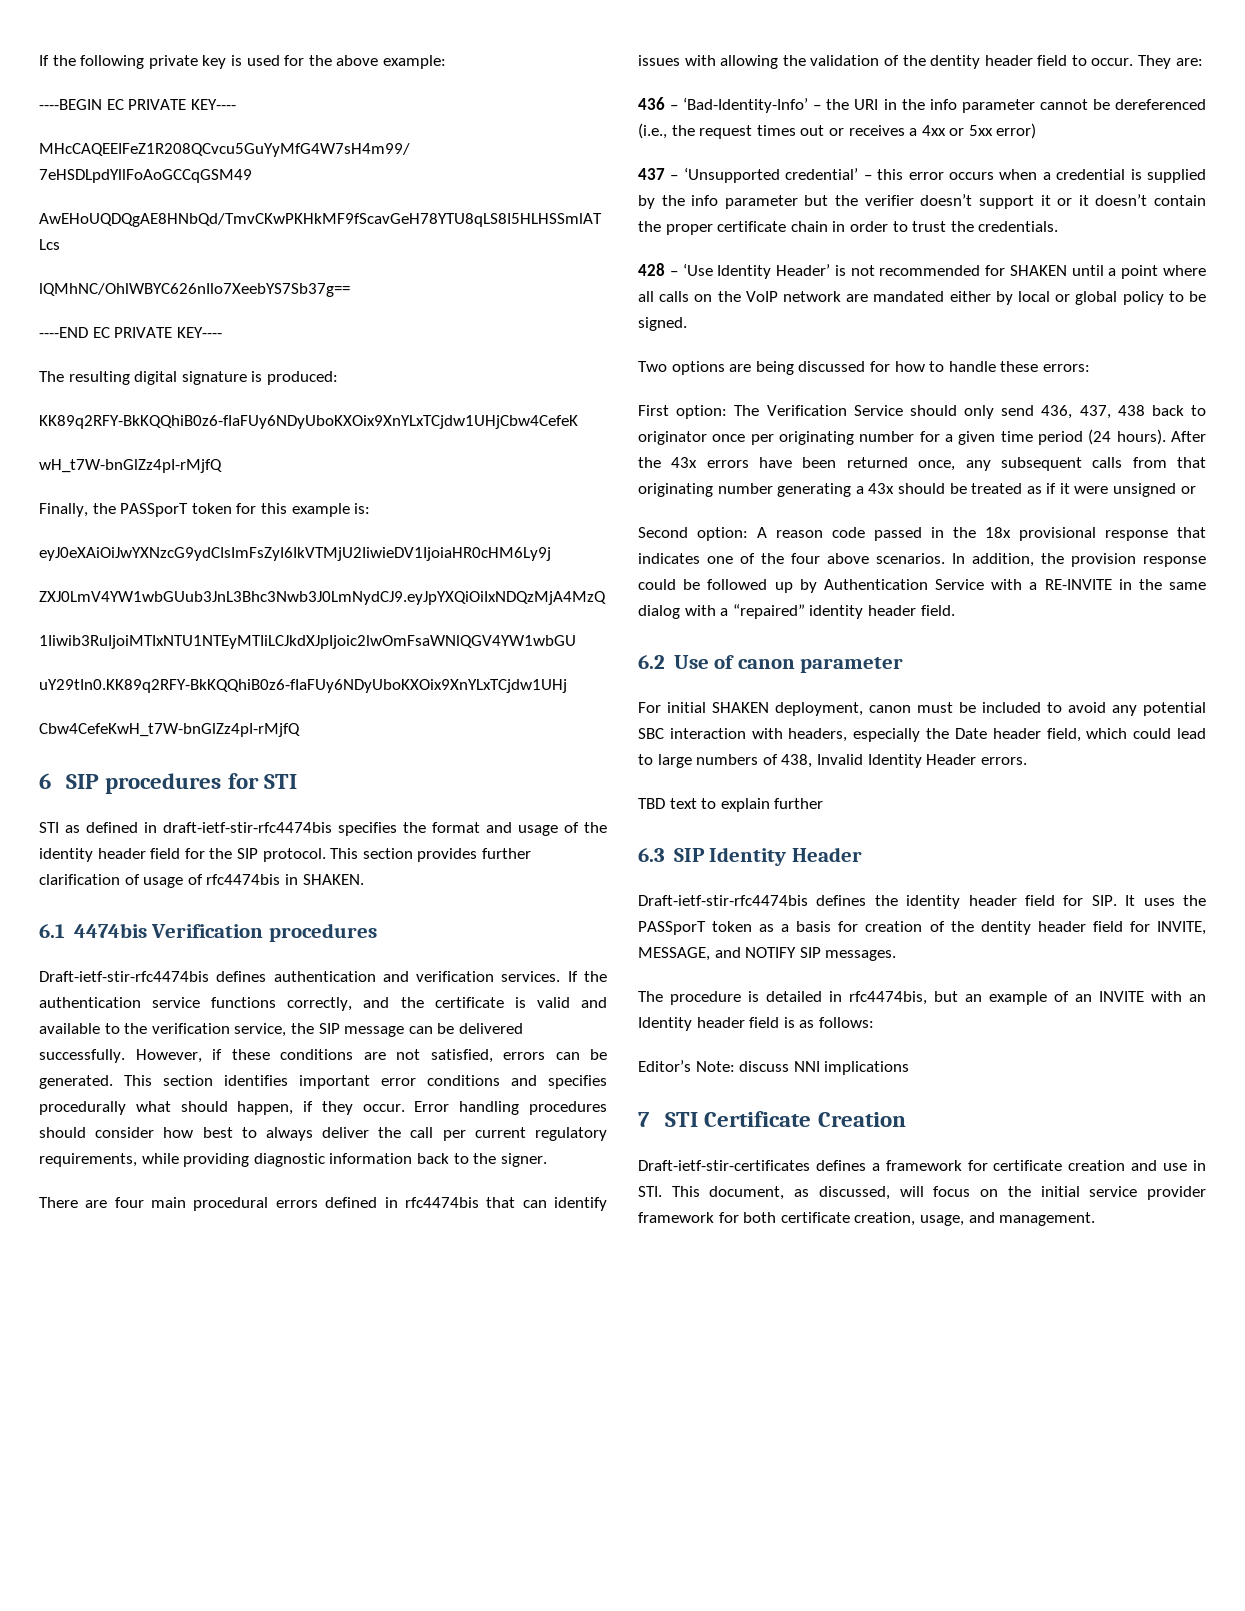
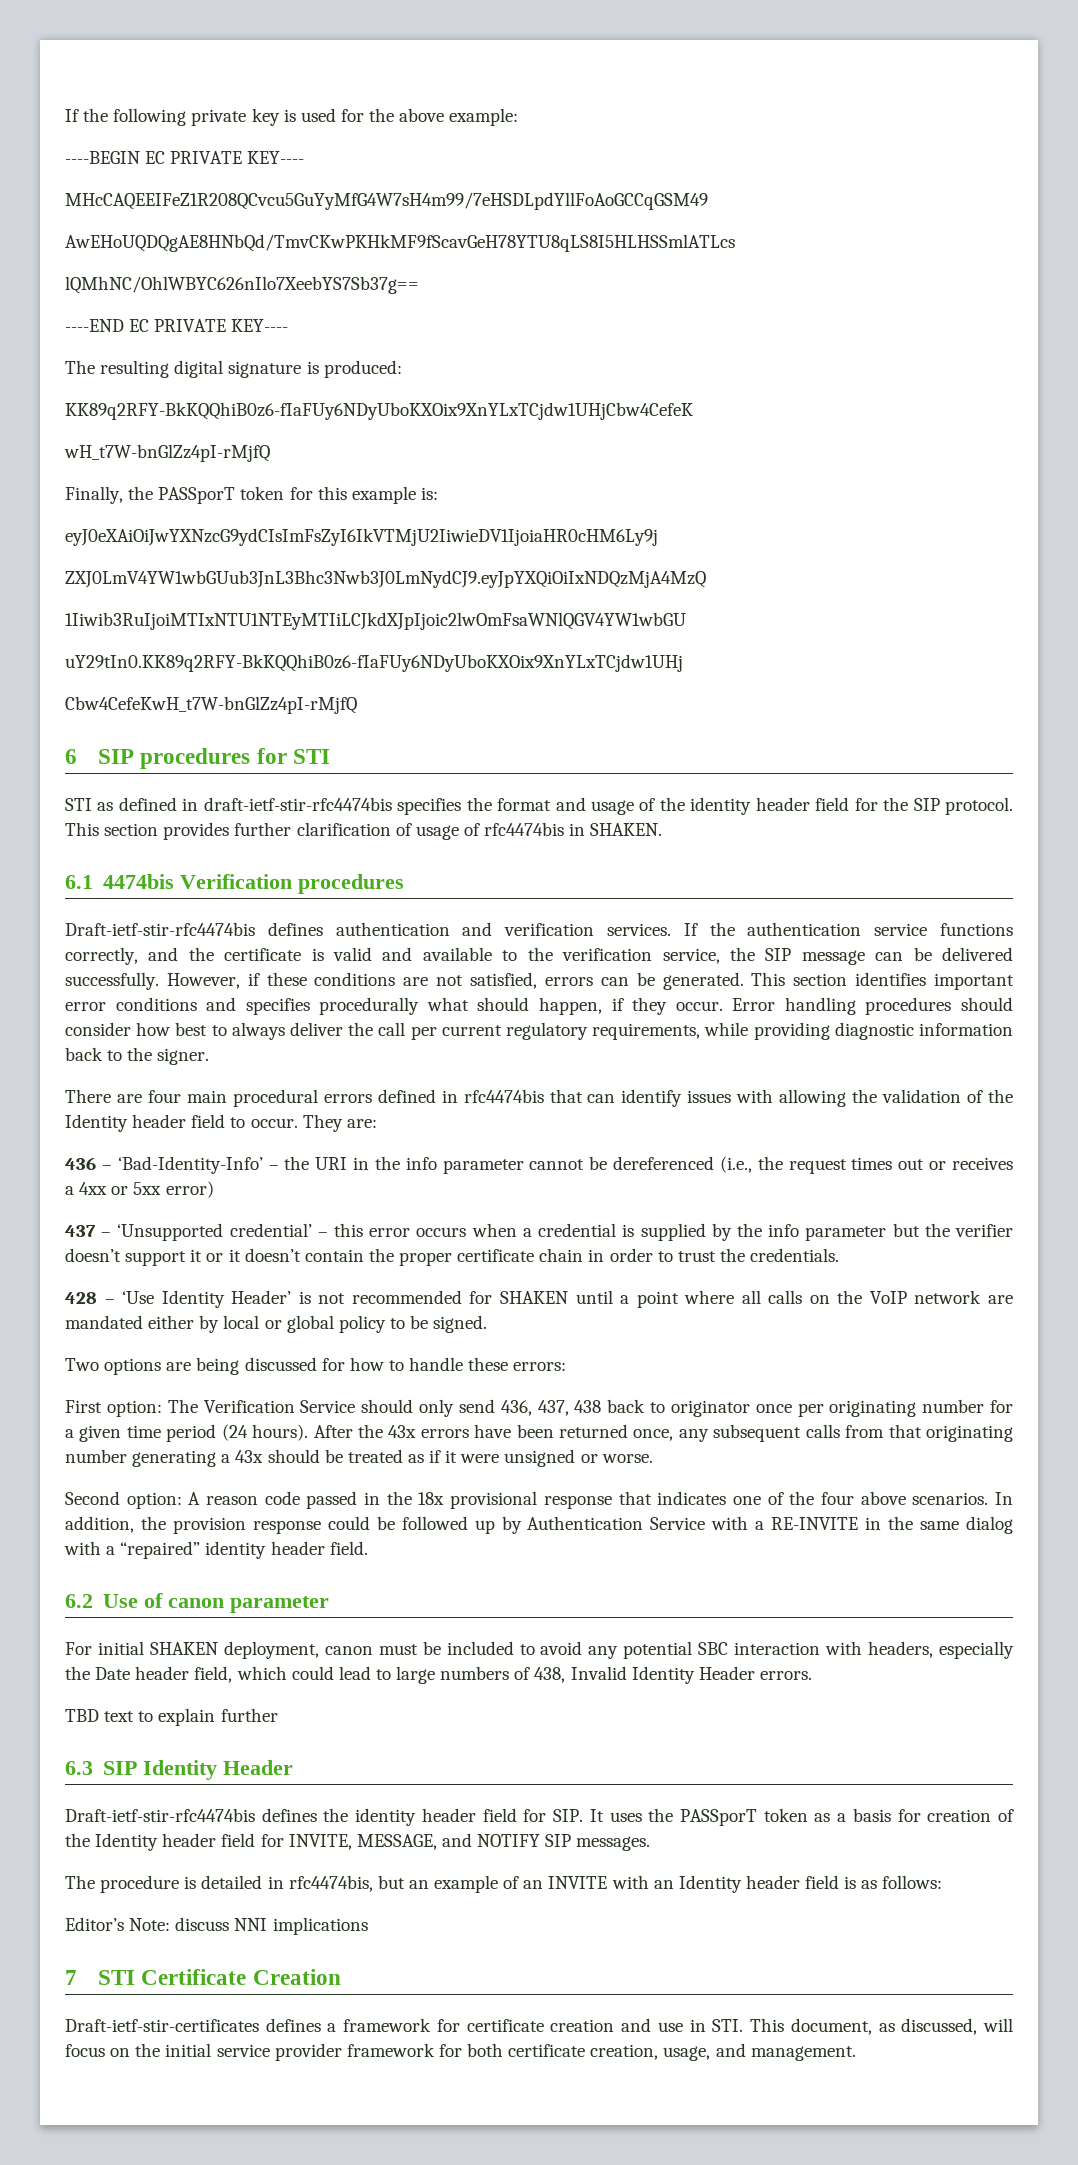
- There are four main procedural errors defined in rfc4474bis that can identify issues with allowing the validation of the dentity header field to occur.
+ There are four main procedural errors defined in rfc4474bis that can identify issues with allowing the validation of the Identity header field to occur.
- After the 43x errors have been returned once, any subsequent calls from that originating number generating a 43x should be treated as if it were unsigned or
+ After the 43x errors have been returned once, any subsequent calls from that originating number generating a 43x should be treated as if it were unsigned or worse.
- Draft-ietf-stir-rfc4474bis defines the identity header field for SIP. It uses the PASSporT token as a basis for creation of the dentity header field for INVITE, MESSAGE, and NOTIFY SIP messages.
+ Draft-ietf-stir-rfc4474bis defines the identity header field for SIP. It uses the PASSporT token as a basis for creation of the Identity header field for INVITE, MESSAGE, and NOTIFY SIP messages.

